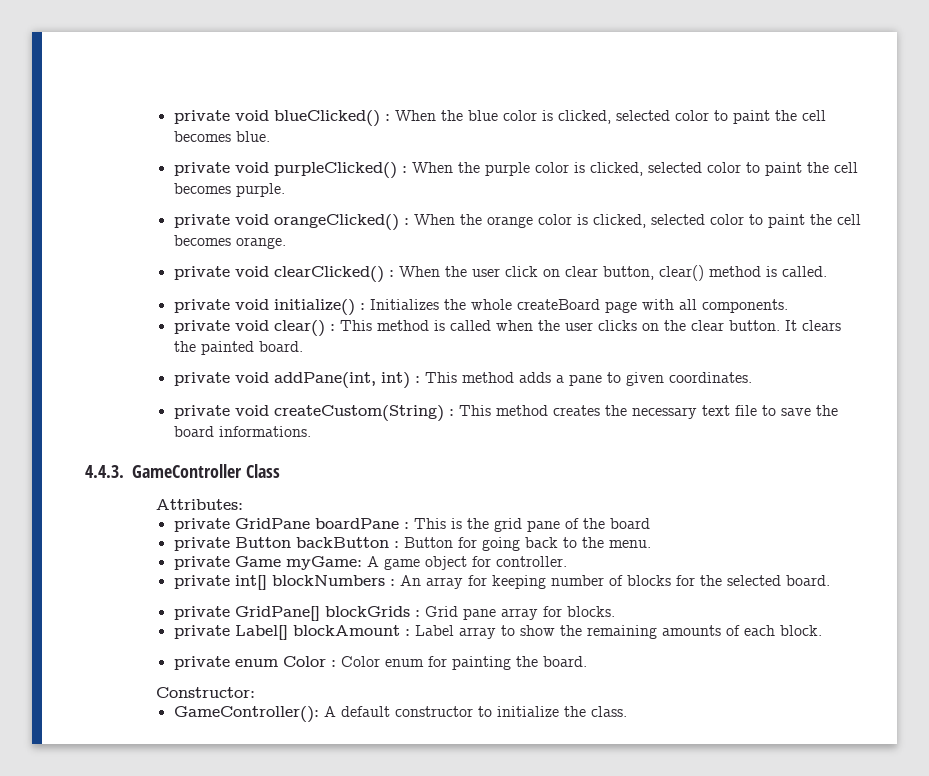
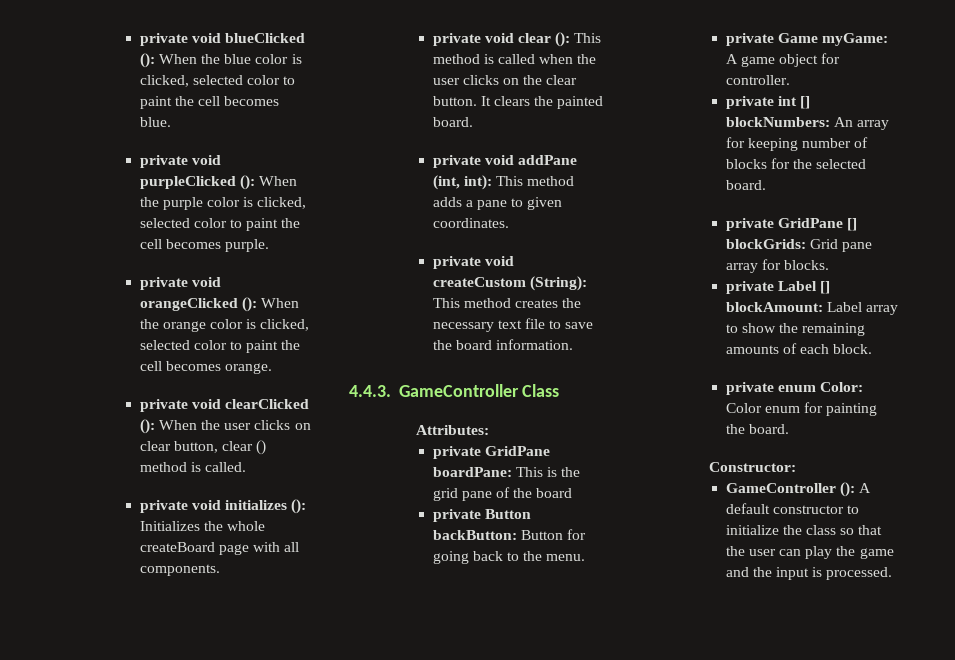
- private void blueClicked() : When the blue color is clicked, selected color to paint the cell becomes blue.
+ private void blueClicked (): When the blue color is clicked, selected color to paint the cell becomes blue.
- private void purpleClicked() : When the purple color is clicked, selected color to paint the cell becomes purple.
+ private void purpleClicked (): When the purple color is clicked, selected color to paint the cell becomes purple.
- private void orangeClicked() : When the orange color is clicked, selected color to paint the cell becomes orange.
+ private void orangeClicked (): When the orange color is clicked, selected color to paint the cell becomes orange.
- private void clearClicked() : When the user click on clear button, clear() method is called.
+ private void clearClicked (): When the user clicks on clear button, clear () method is called.
- private void initialize() : Initializes the whole createBoard page with all components.
+ private void initializes (): Initializes the whole createBoard page with all components.
- private void clear() : This method is called when the user clicks on the clear button.
+ private void clear (): This method is called when the user clicks on the clear button.
- private void addPane(int, int) : This method adds a pane to given coordinates.
+ private void addPane (int, int): This method adds a pane to given coordinates.
- private void createCustom(String) : This method creates the necessary text file to save the board informations.
+ private void createCustom (String): This method creates the necessary text file to save the board information.
- private GridPane boardPane : This is the grid pane of the board
+ private GridPane boardPane: This is the grid pane of the board
- private Button backButton : Button for going back to the menu.
+ private Button backButton: Button for going back to the menu.
- private int[] blockNumbers : An array for keeping number of blocks for the selected board.
+ private int [] blockNumbers: An array for keeping number of blocks for the selected board.
- private GridPane[] blockGrids : Grid pane array for blocks.
+ private GridPane [] blockGrids: Grid pane array for blocks.
- private Label[] blockAmount : Label array to show the remaining amounts of each block.
+ private Label [] blockAmount: Label array to show the remaining amounts of each block.
- private enum Color : Color enum for painting the board.
+ private enum Color: Color enum for painting the board.
- GameController(): A default constructor to initialize the class.
+ GameController (): A default constructor to initialize the class so that the user can play the game and the input is processed.

